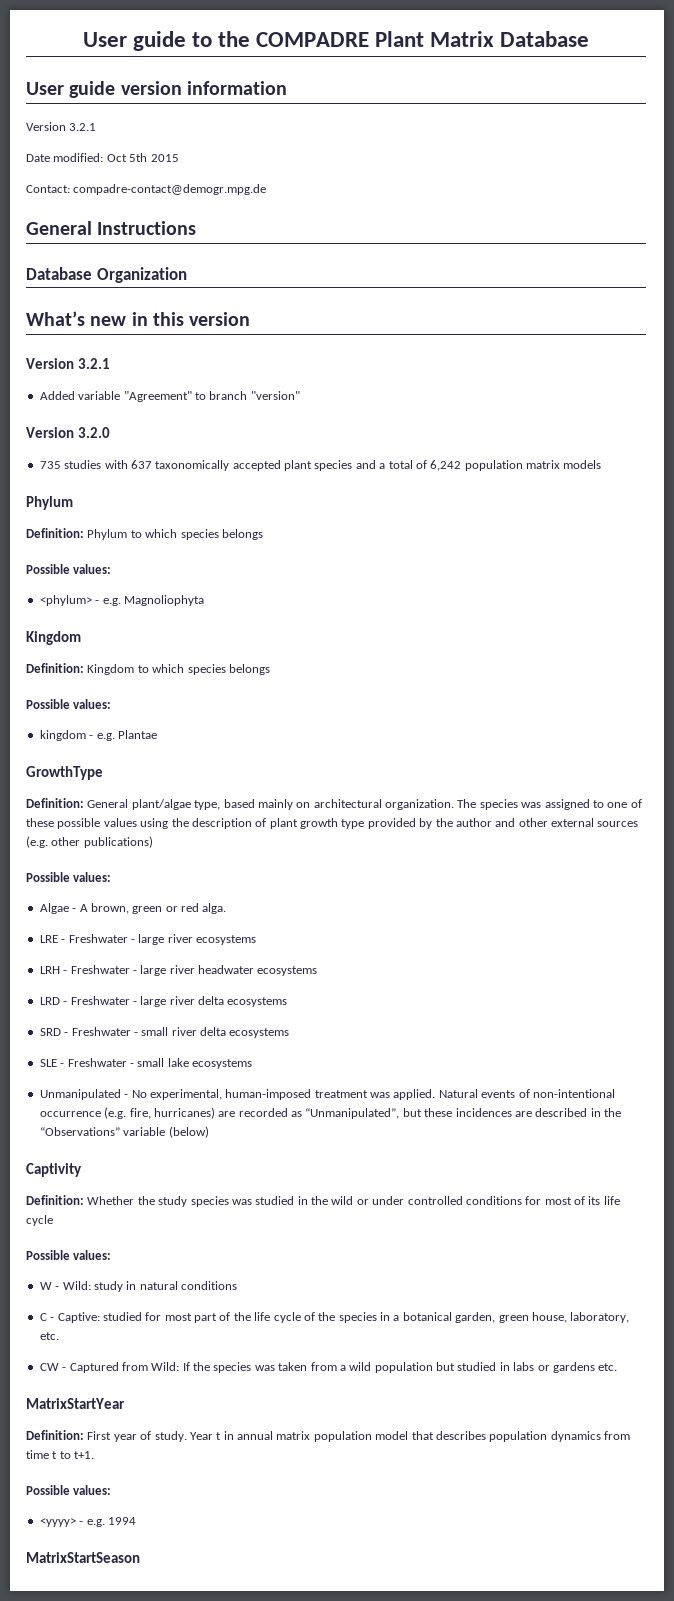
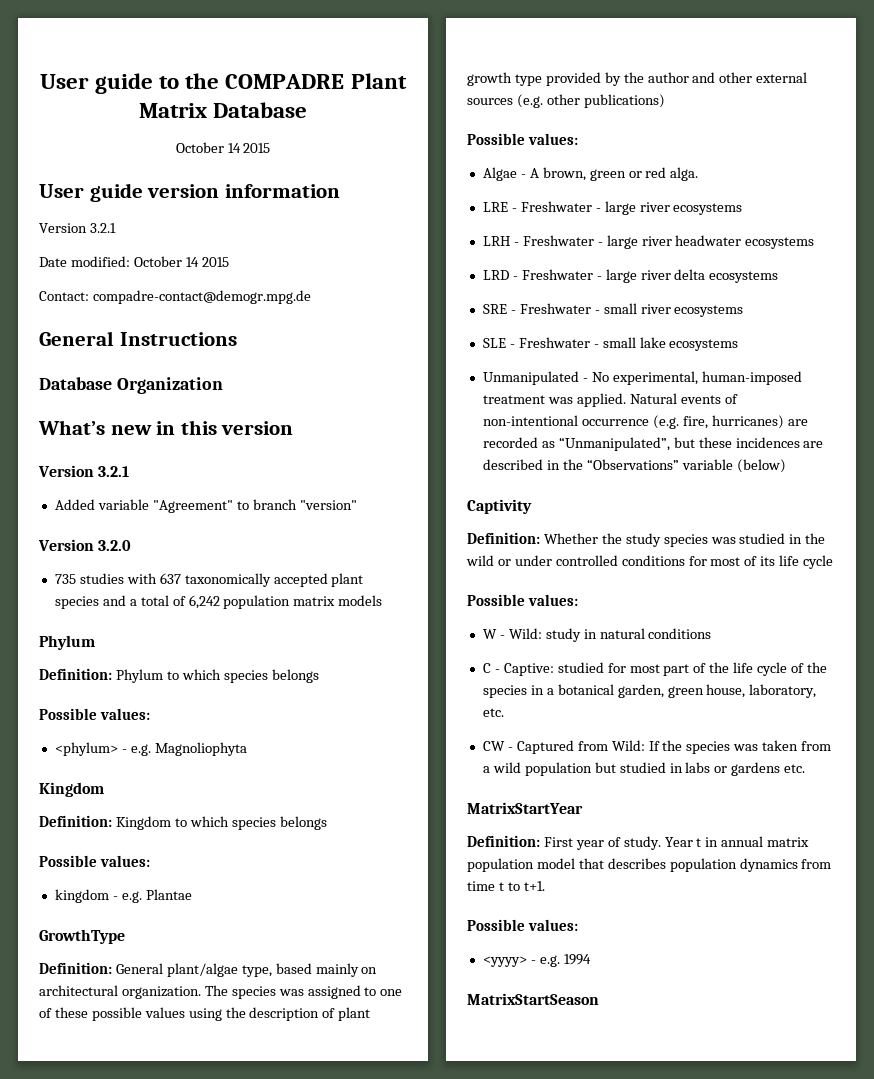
  User guide to the COMPADRE Plant Matrix Database
+ October 14 2015
- Date modified: Oct 5th 2015
+ Date modified: October 14 2015
- SRD - Freshwater - small river delta ecosystems
+ SRE - Freshwater - small river ecosystems

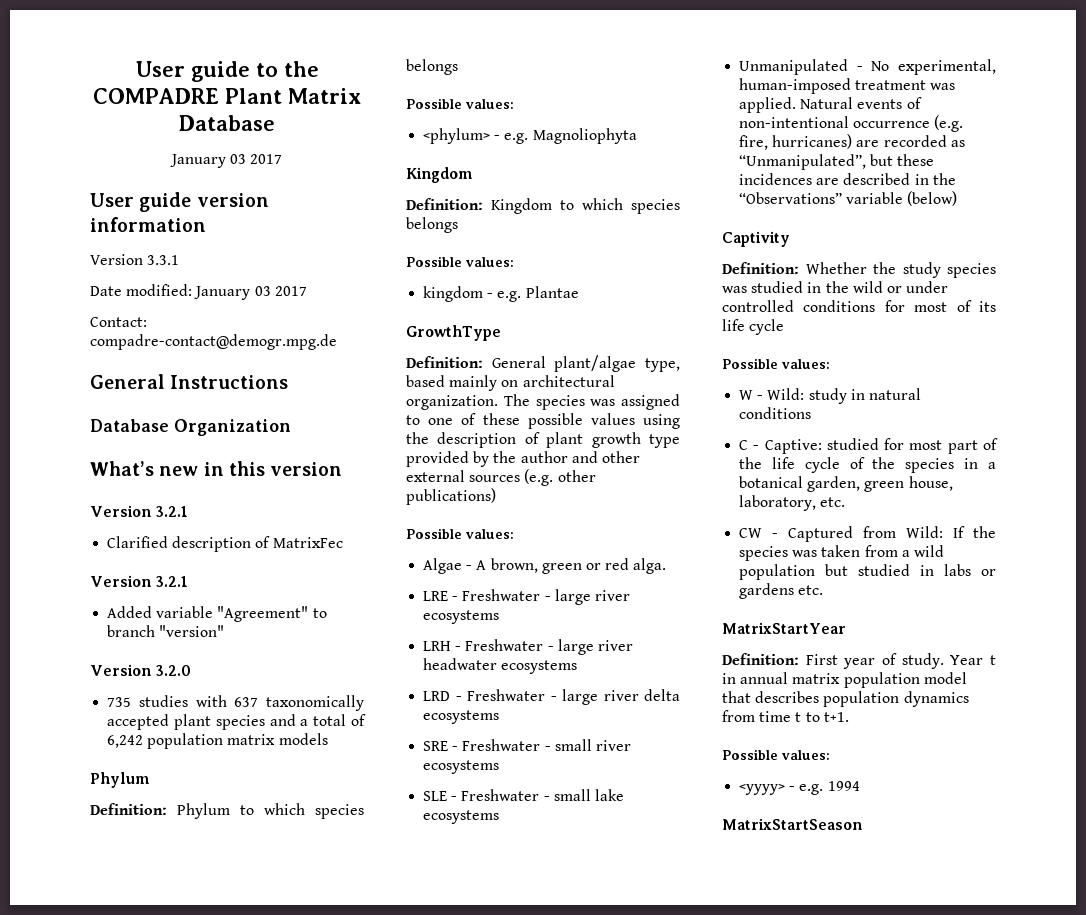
  User guide to the COMPADRE Plant Matrix Database
- October 14 2015
+ January 03 2017
  User guide version information
- Version 3.2.1
+ Version 3.3.1
- Date modified: October 14 2015
+ Date modified: January 03 2017
+ Clarified description of MatrixFec
+ Version 3.2.1

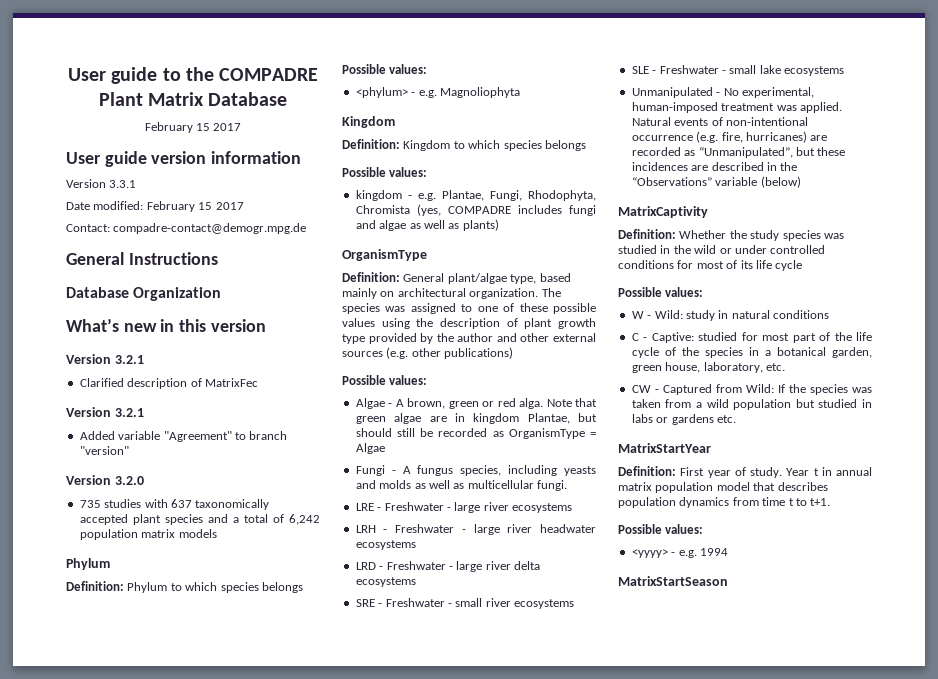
  User guide to the COMPADRE Plant Matrix Database
- January 03 2017
+ February 15 2017
- Date modified: January 03 2017
+ Date modified: February 15 2017
- kingdom - e.g. Plantae
- GrowthType
+ kingdom - e.g. Plantae, Fungi, Rhodophyta, Chromista (yes, COMPADRE includes fungi and algae as well as plants)
+ OrganismType
+ Note that green algae are in kingdom Plantae, but should still be recorded as OrganismType = Algae
+ Fungi - A fungus species, including yeasts and molds as well as multicellular fungi.
- Captivity
+ MatrixCaptivity

